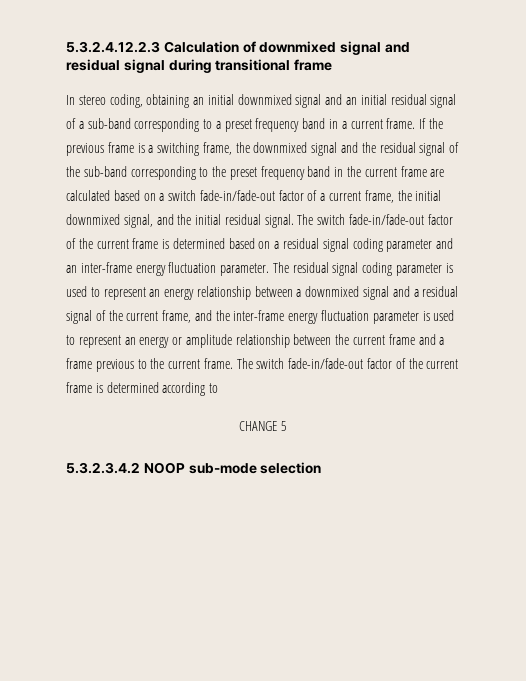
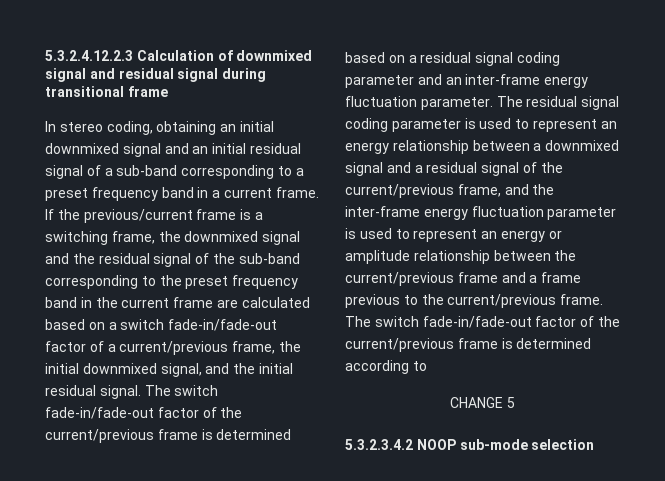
- If the previous frame is a switching frame, the downmixed signal and the residual signal of the sub-band corresponding to the preset frequency band in the current frame are calculated based on a switch fade-in/fade-out factor of a current frame, the initial downmixed signal, and the initial residual signal.
+ If the previous/current frame is a switching frame, the downmixed signal and the residual signal of the sub-band corresponding to the preset frequency band in the current frame are calculated based on a switch fade-in/fade-out factor of a current/previous frame, the initial downmixed signal, and the initial residual signal.
- The switch fade-in/fade-out factor of the current frame is determined based on a residual signal coding parameter and an inter-frame energy fluctuation parameter.
+ The switch fade-in/fade-out factor of the current/previous frame is determined based on a residual signal coding parameter and an inter-frame energy fluctuation parameter.
- The residual signal coding parameter is used to represent an energy relationship between a downmixed signal and a residual signal of the current frame, and the inter-frame energy fluctuation parameter is used to represent an energy or amplitude relationship between the current frame and a frame previous to the current frame.
+ The residual signal coding parameter is used to represent an energy relationship between a downmixed signal and a residual signal of the current/previous frame, and the inter-frame energy fluctuation parameter is used to represent an energy or amplitude relationship between the current/previous frame and a frame previous to the current/previous frame.
- The switch fade-in/fade-out factor of the current frame is determined according to
+ The switch fade-in/fade-out factor of the current/previous frame is determined according to

